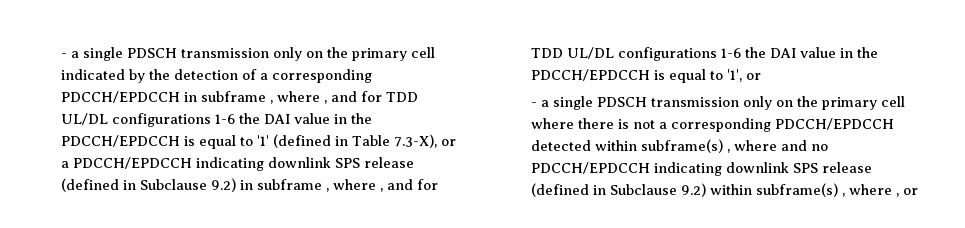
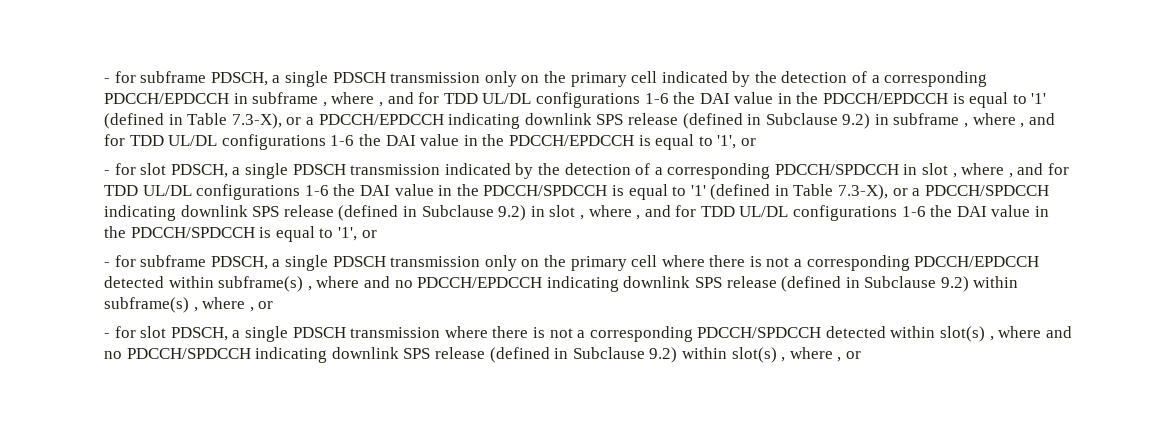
- - a single PDSCH transmission only on the primary cell indicated by the detection of a corresponding PDCCH/EPDCCH in subframe , where , and for TDD UL/DL configurations 1-6 the DAI value in the PDCCH/EPDCCH is equal to '1' (defined in Table 7.3-X), or a PDCCH/EPDCCH indicating downlink SPS release (defined in Subclause 9.2) in subframe , where , and for TDD UL/DL configurations 1-6 the DAI value in the PDCCH/EPDCCH is equal to '1', or
+ - for subframe PDSCH, a single PDSCH transmission only on the primary cell indicated by the detection of a corresponding PDCCH/EPDCCH in subframe , where , and for TDD UL/DL configurations 1-6 the DAI value in the PDCCH/EPDCCH is equal to '1' (defined in Table 7.3-X), or a PDCCH/EPDCCH indicating downlink SPS release (defined in Subclause 9.2) in subframe , where , and for TDD UL/DL configurations 1-6 the DAI value in the PDCCH/EPDCCH is equal to '1', or
- - a single PDSCH transmission only on the primary cell where there is not a corresponding PDCCH/EPDCCH detected within subframe(s) , where and no PDCCH/EPDCCH indicating downlink SPS release (defined in Subclause 9.2) within subframe(s) , where , or
+ - for slot PDSCH, a single PDSCH transmission indicated by the detection of a corresponding PDCCH/SPDCCH in slot , where , and for TDD UL/DL configurations 1-6 the DAI value in the PDCCH/SPDCCH is equal to '1' (defined in Table 7.3-X), or a PDCCH/SPDCCH indicating downlink SPS release (defined in Subclause 9.2) in slot , where , and for TDD UL/DL configurations 1-6 the DAI value in the PDCCH/SPDCCH is equal to '1', or
+ - for subframe PDSCH, a single PDSCH transmission only on the primary cell where there is not a corresponding PDCCH/EPDCCH detected within subframe(s) , where and no PDCCH/EPDCCH indicating downlink SPS release (defined in Subclause 9.2) within subframe(s) , where , or
+ - for slot PDSCH, a single PDSCH transmission where there is not a corresponding PDCCH/SPDCCH detected within slot(s) , where and no PDCCH/SPDCCH indicating downlink SPS release (defined in Subclause 9.2) within slot(s) , where , or

